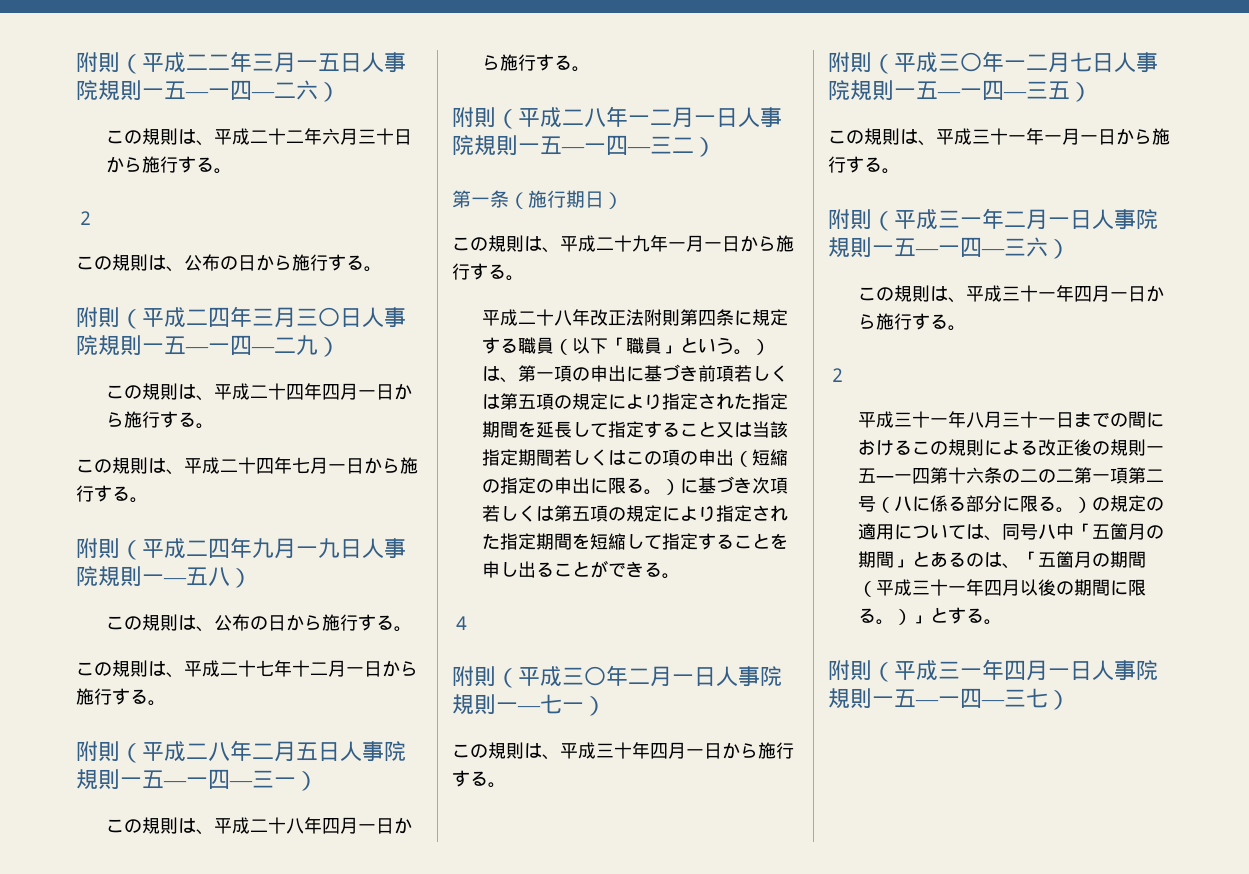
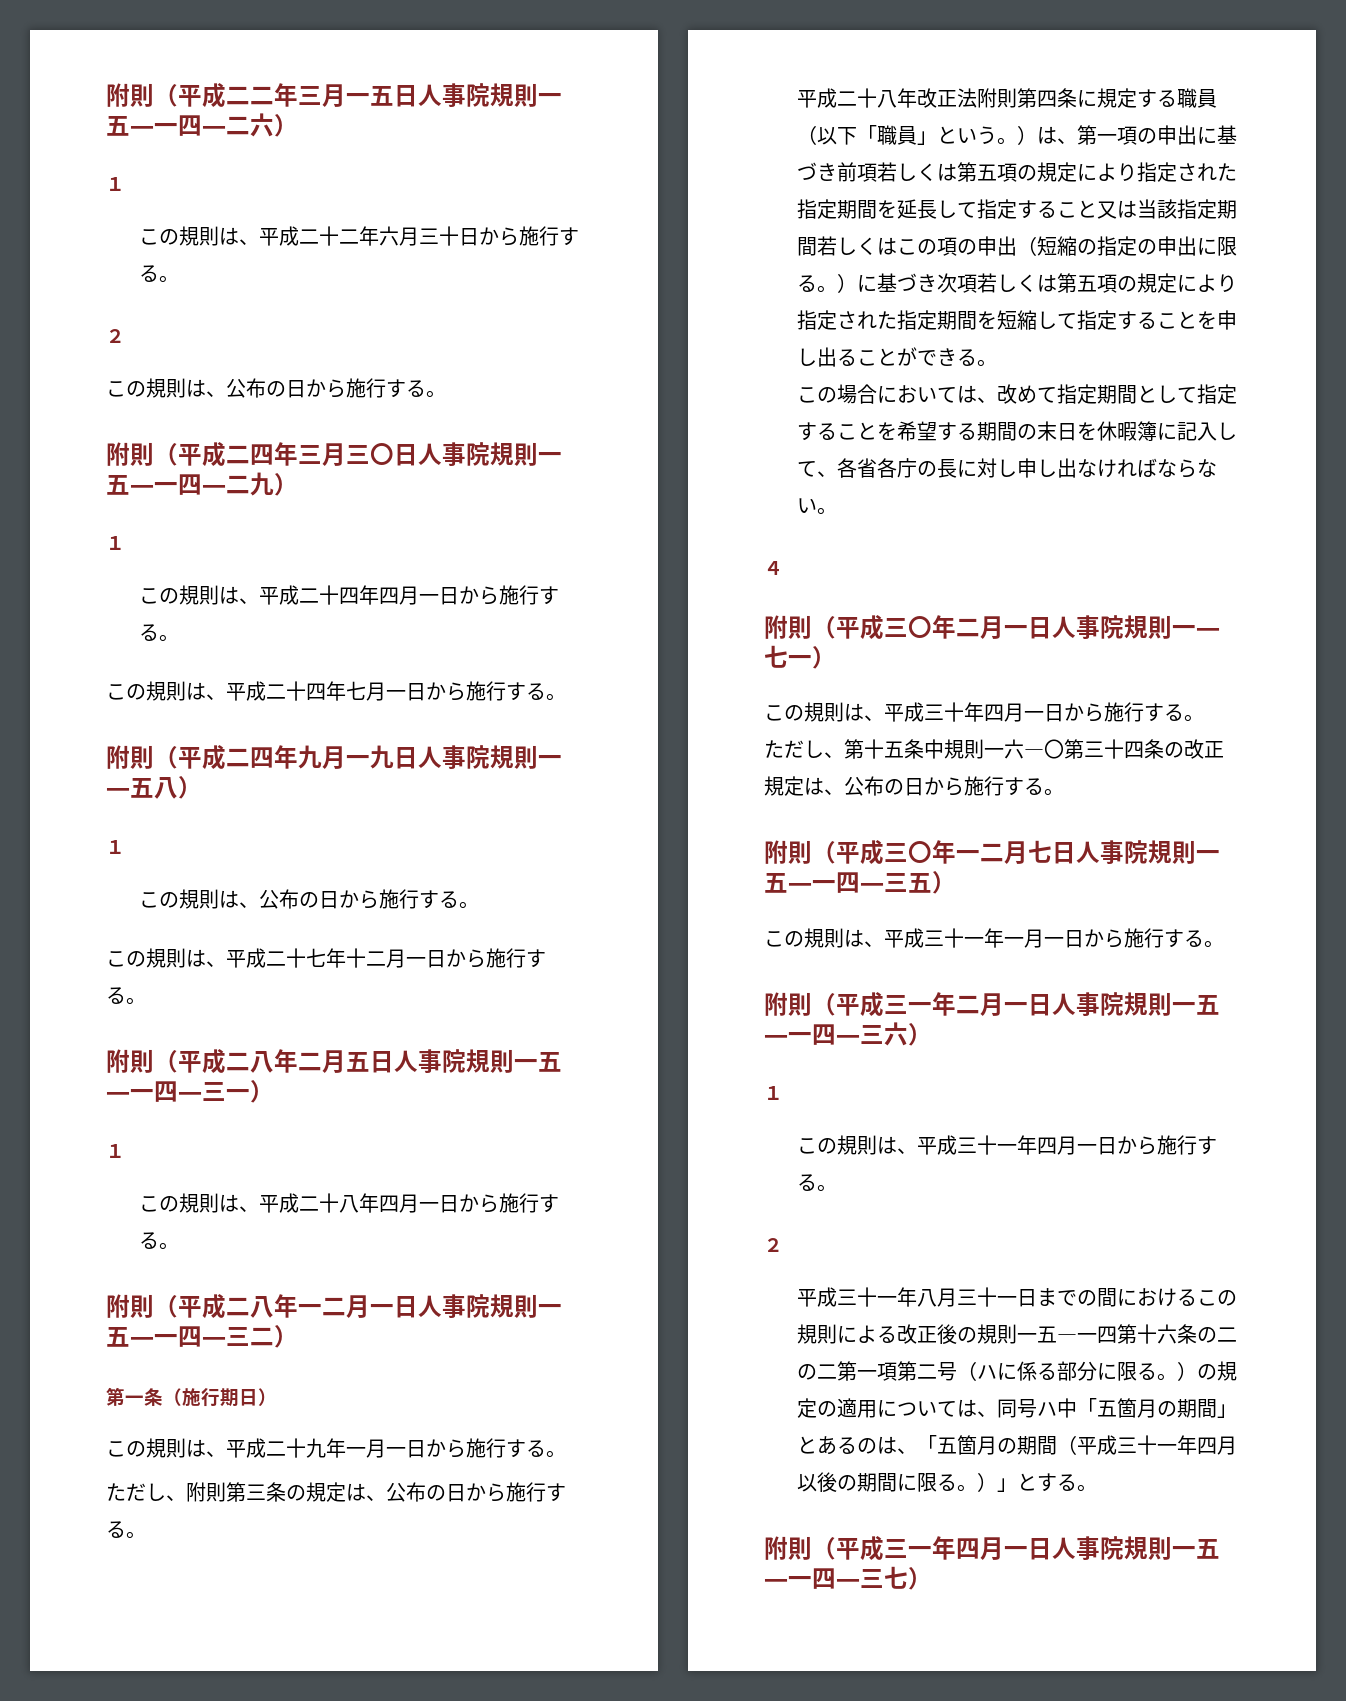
  附則（平成二二年三月一五日人事院規則一五―一四―二六）
+ １
  附則（平成二四年三月三〇日人事院規則一五―一四―二九）
+ １
  附則（平成二四年九月一九日人事院規則一―五八）
+ １
  附則（平成二八年二月五日人事院規則一五―一四―三一）
+ １
+ ただし、附則第三条の規定は、公布の日から施行する。
+ この場合においては、改めて指定期間として指定することを希望する期間の末日を休暇簿に記入して、各省各庁の長に対し申し出なければならない。
+ ただし、第十五条中規則一六―〇第三十四条の改正規定は、公布の日から施行する。
  附則（平成三一年二月一日人事院規則一五―一四―三六）
+ １

